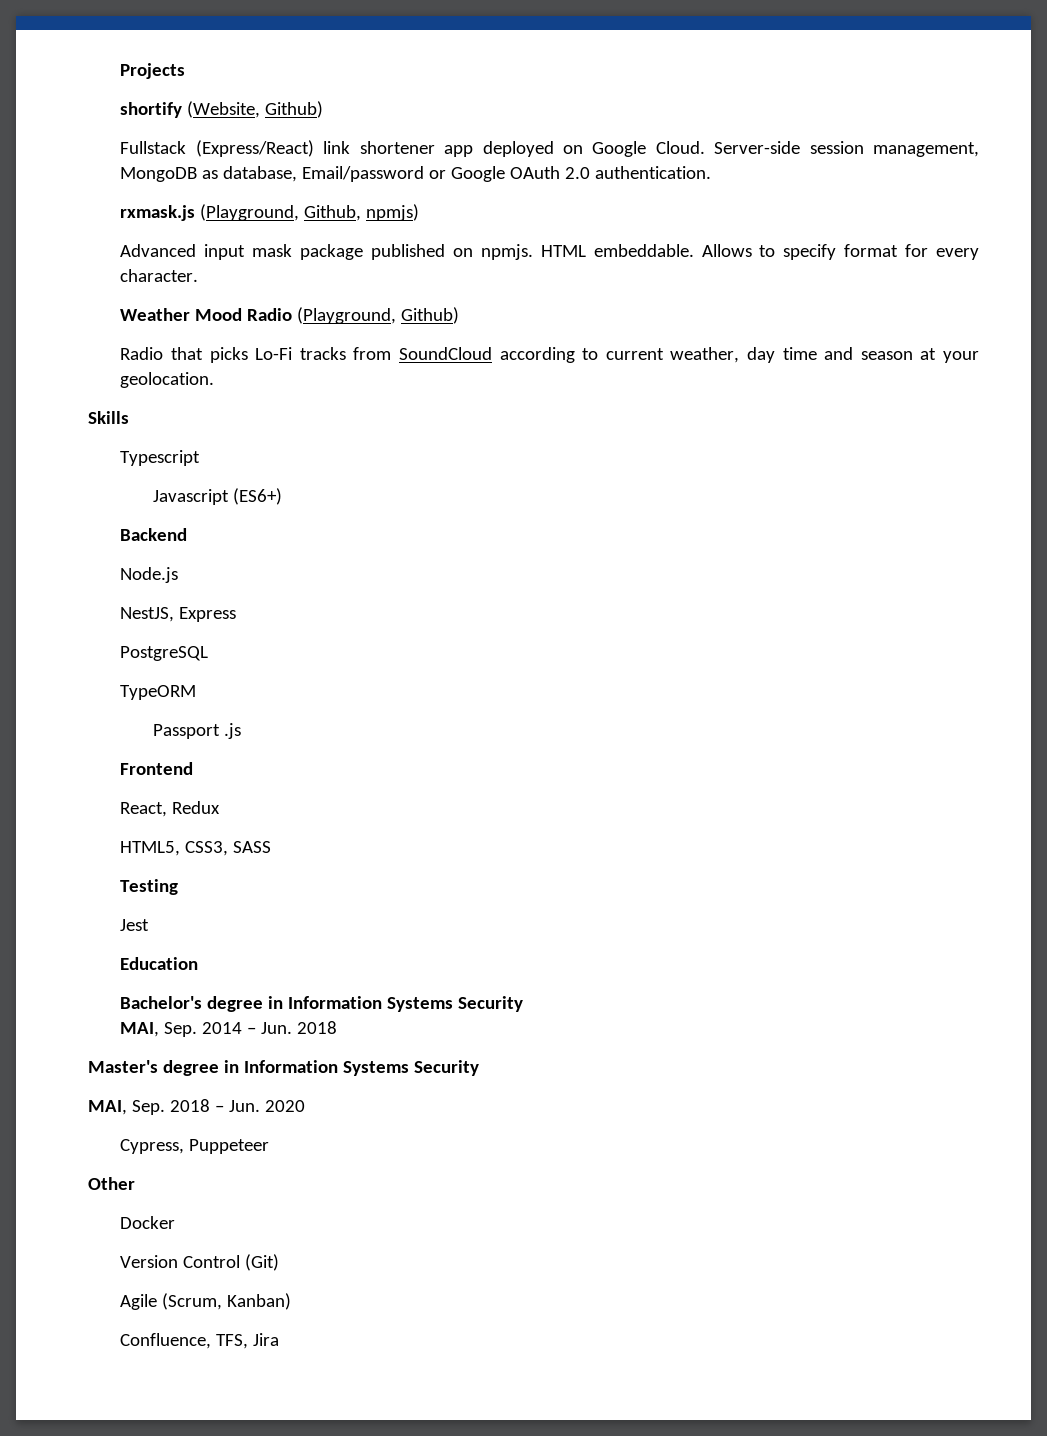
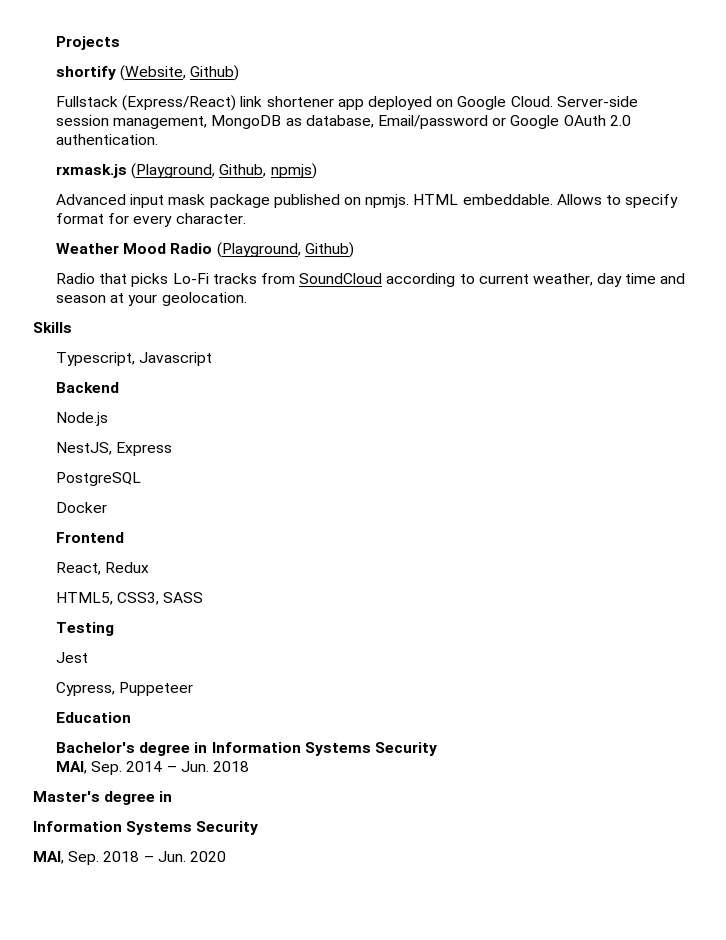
- Typescript
- Javascript (ES6+)
+ Typescript, Javascript
- TypeORM
- Passport .js
+ Docker
+ Cypress, Puppeteer
- Master's degree in Information Systems Security
+ Master's degree in
+ Information Systems Security
- Cypress, Puppeteer
- Other
- Docker
- Version Control (Git)
- Agile (Scrum, Kanban)
- Confluence, TFS, Jira

